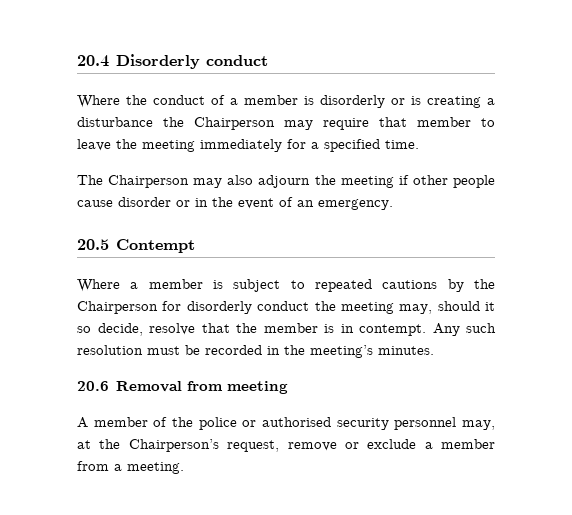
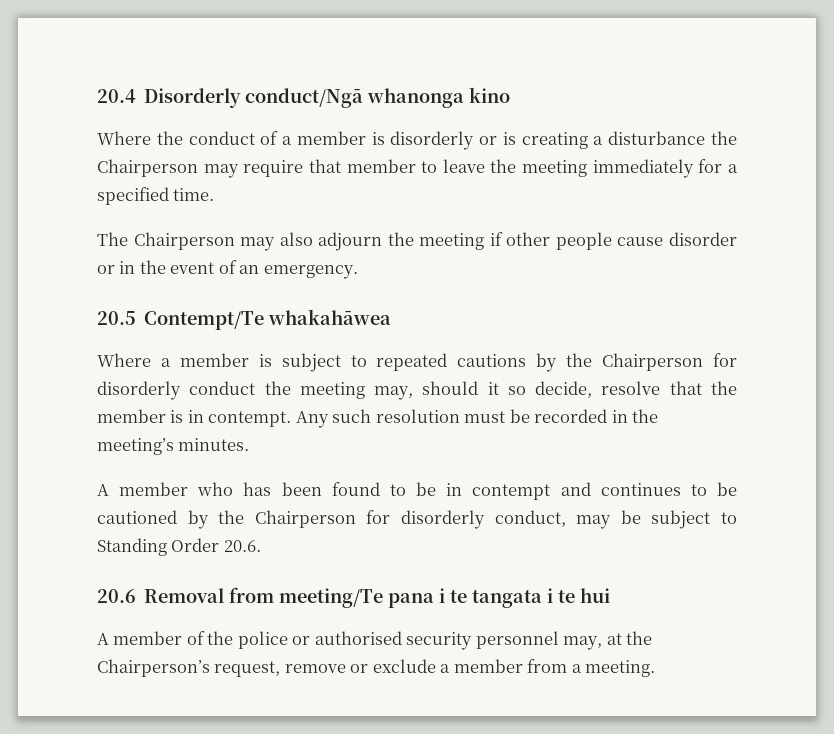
- 20.4 Disorderly conduct
+ 20.4 Disorderly conduct/Ngā whanonga kino
- 20.5 Contempt
+ 20.5 Contempt/Te whakahāwea
- 20.6 Removal from meeting
+ A member who has been found to be in contempt and continues to be cautioned by the Chairperson for disorderly conduct, may be subject to Standing Order 20.6.
+ 20.6 Removal from meeting/Te pana i te tangata i te hui

